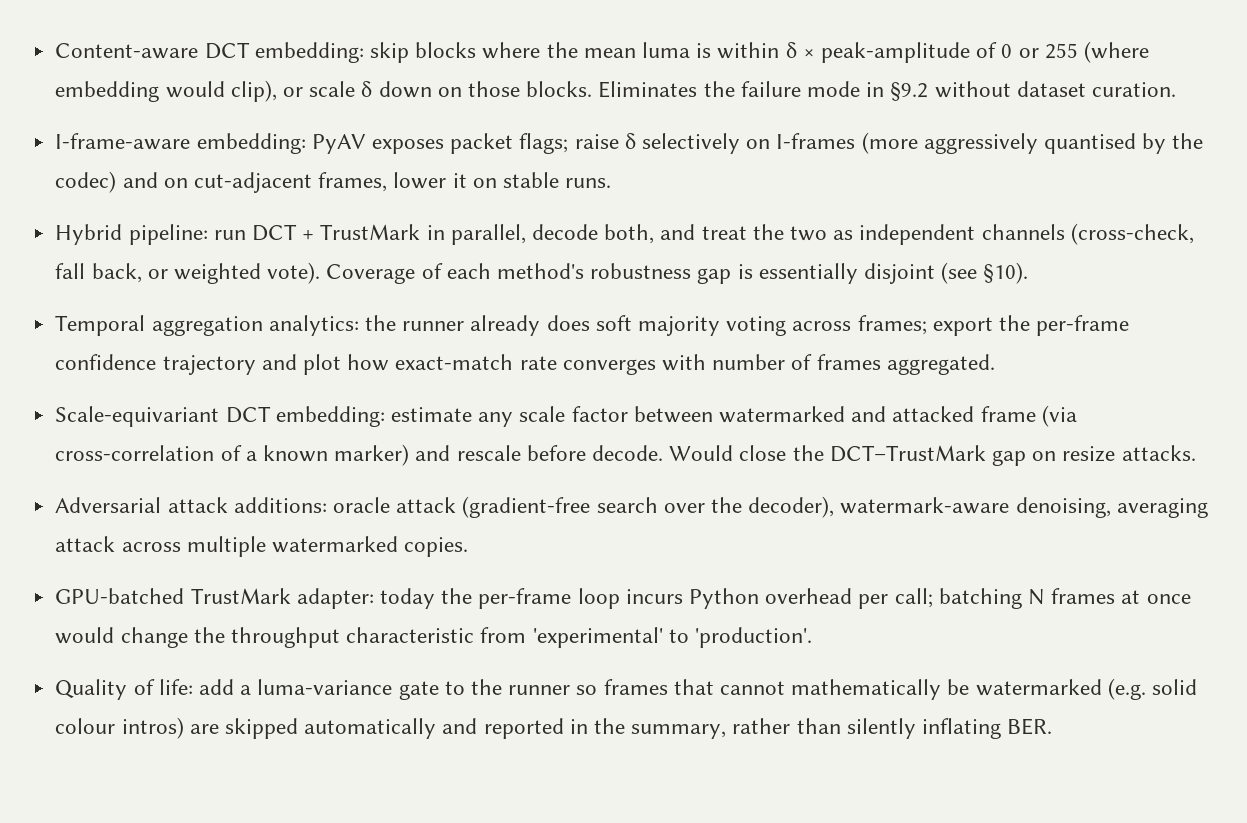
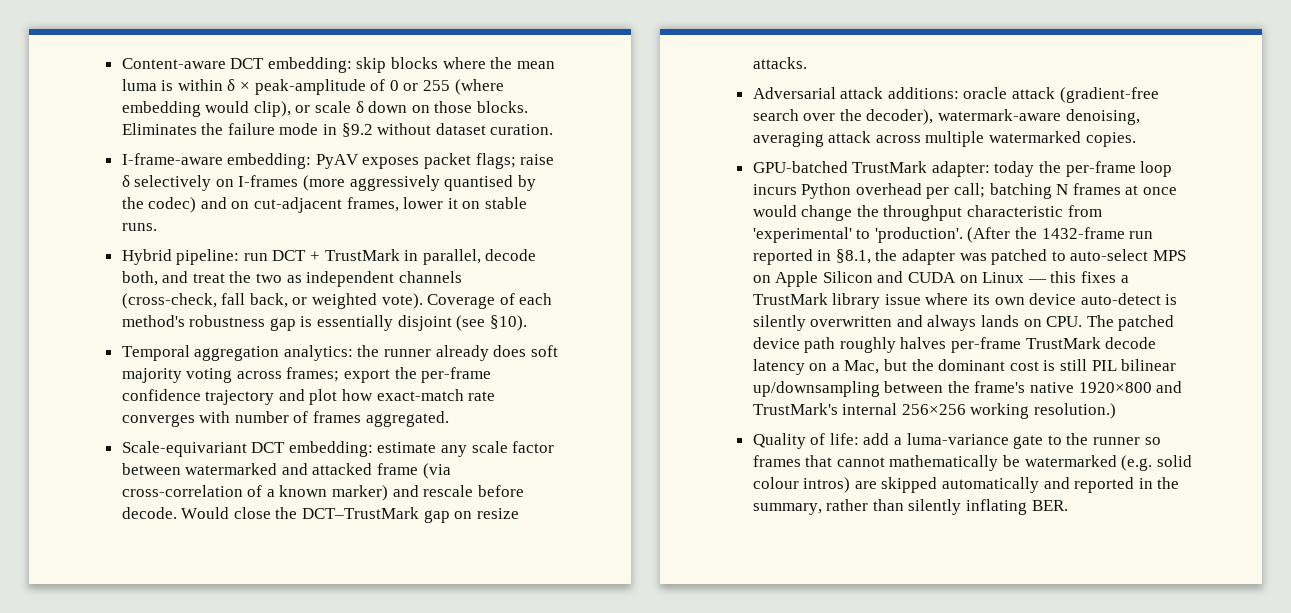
+ (After the 1432-frame run reported in §8.1, the adapter was patched to auto-select MPS on Apple Silicon and CUDA on Linux — this fixes a TrustMark library issue where its own device auto-detect is silently overwritten and always lands on CPU. The patched device path roughly halves per-frame TrustMark decode latency on a Mac, but the dominant cost is still PIL bilinear up/downsampling between the frame's native 1920×800 and TrustMark's internal 256×256 working resolution.)

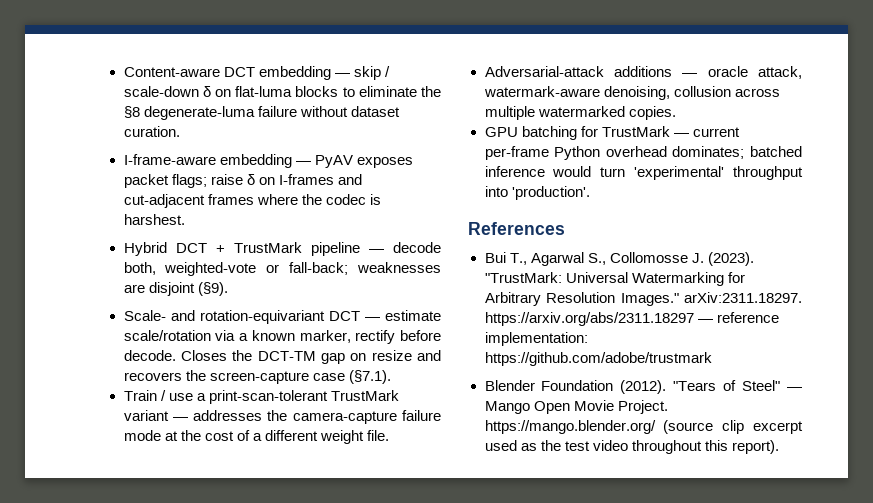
- Content-aware DCT embedding: skip blocks where the mean luma is within δ × peak-amplitude of 0 or 255 (where embedding would clip), or scale δ down on those blocks. Eliminates the failure mode in §9.2 without dataset curation.
+ Content-aware DCT embedding — skip / scale-down δ on flat-luma blocks to eliminate the §8 degenerate-luma failure without dataset curation.
- I-frame-aware embedding: PyAV exposes packet flags; raise δ selectively on I-frames (more aggressively quantised by the codec) and on cut-adjacent frames, lower it on stable runs.
+ I-frame-aware embedding — PyAV exposes packet flags; raise δ on I-frames and cut-adjacent frames where the codec is harshest.
- Hybrid pipeline: run DCT + TrustMark in parallel, decode both, and treat the two as independent channels (cross-check, fall back, or weighted vote). Coverage of each method's robustness gap is essentially disjoint (see §10).
- Temporal aggregation analytics: the runner already does soft majority voting across frames; export the per-frame confidence trajectory and plot how exact-match rate converges with number of frames aggregated.
- Scale-equivariant DCT embedding: estimate any scale factor between watermarked and attacked frame (via cross-correlation of a known marker) and rescale before decode. Would close the DCT–TrustMark gap on resize attacks.
- Adversarial attack additions: oracle attack (gradient-free search over the decoder), watermark-aware denoising, averaging attack across multiple watermarked copies.
- GPU-batched TrustMark adapter: today the per-frame loop incurs Python overhead per call; batching N frames at once would change the throughput characteristic from 'experimental' to 'production'. (After the 1432-frame run reported in §8.1, the adapter was patched to auto-select MPS on Apple Silicon and CUDA on Linux — this fixes a TrustMark library issue where its own device auto-detect is silently overwritten and always lands on CPU. The patched device path roughly halves per-frame TrustMark decode latency on a Mac, but the dominant cost is still PIL bilinear up/downsampling between the frame's native 1920×800 and TrustMark's internal 256×256 working resolution.)
- Quality of life: add a luma-variance gate to the runner so frames that cannot mathematically be watermarked (e.g. solid colour intros) are skipped automatically and reported in the summary, rather than silently inflating BER.
+ Hybrid DCT + TrustMark pipeline — decode both, weighted-vote or fall-back; weaknesses are disjoint (§9).
+ Scale- and rotation-equivariant DCT — estimate scale/rotation via a known marker, rectify before decode. Closes the DCT-TM gap on resize and recovers the screen-capture case (§7.1).
+ Train / use a print-scan-tolerant TrustMark variant — addresses the camera-capture failure mode at the cost of a different weight file.
+ Adversarial-attack additions — oracle attack, watermark-aware denoising, collusion across multiple watermarked copies.
+ GPU batching for TrustMark — current per-frame Python overhead dominates; batched inference would turn 'experimental' throughput into 'production'.
+ References
+ Bui T., Agarwal S., Collomosse J. (2023). "TrustMark: Universal Watermarking for Arbitrary Resolution Images." arXiv:2311.18297. https://arxiv.org/abs/2311.18297 — reference implementation: https://github.com/adobe/trustmark
+ Blender Foundation (2012). "Tears of Steel" — Mango Open Movie Project. https://mango.blender.org/ (source clip excerpt used as the test video throughout this report).

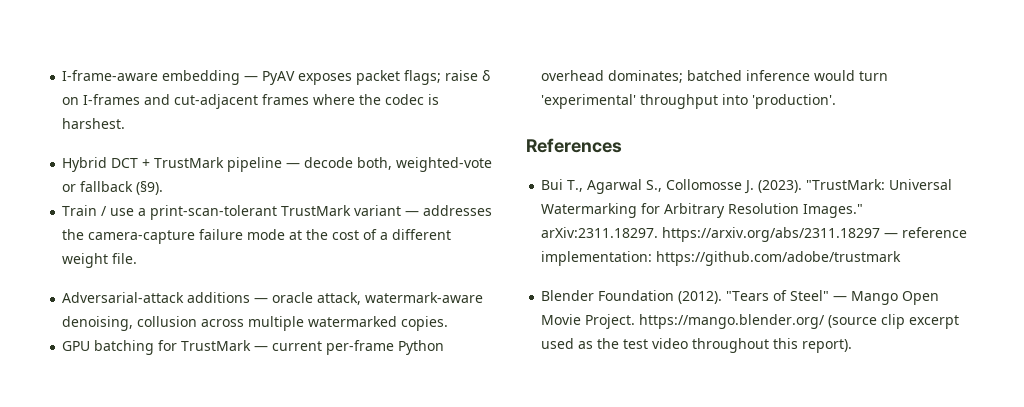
- Content-aware DCT embedding — skip / scale-down δ on flat-luma blocks to eliminate the §8 degenerate-luma failure without dataset curation.
- Hybrid DCT + TrustMark pipeline — decode both, weighted-vote or fall-back; weaknesses are disjoint (§9).
- Scale- and rotation-equivariant DCT — estimate scale/rotation via a known marker, rectify before decode. Closes the DCT-TM gap on resize and recovers the screen-capture case (§7.1).
+ Hybrid DCT + TrustMark pipeline — decode both, weighted-vote or fallback (§9).

